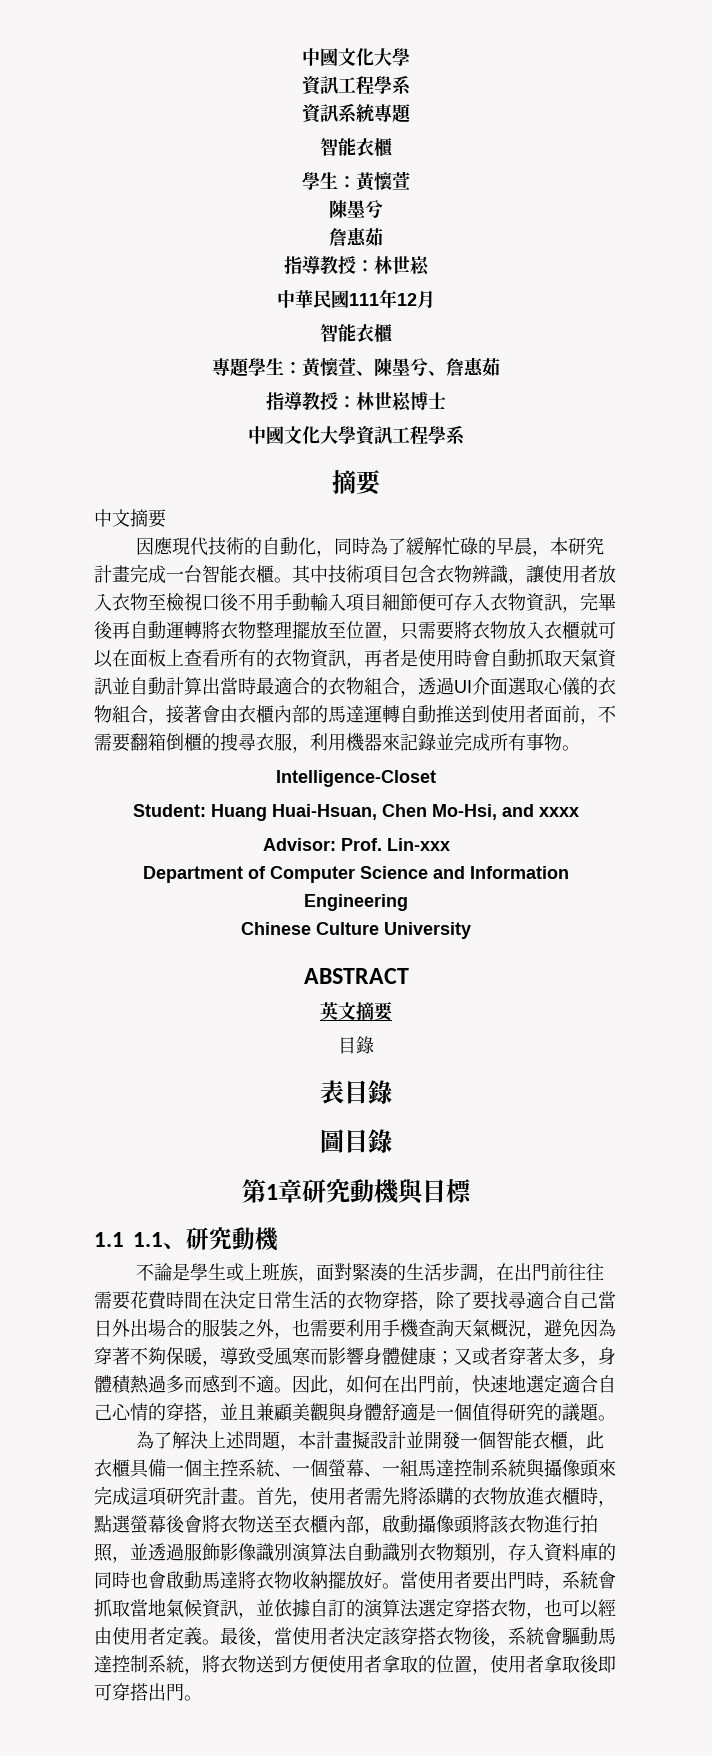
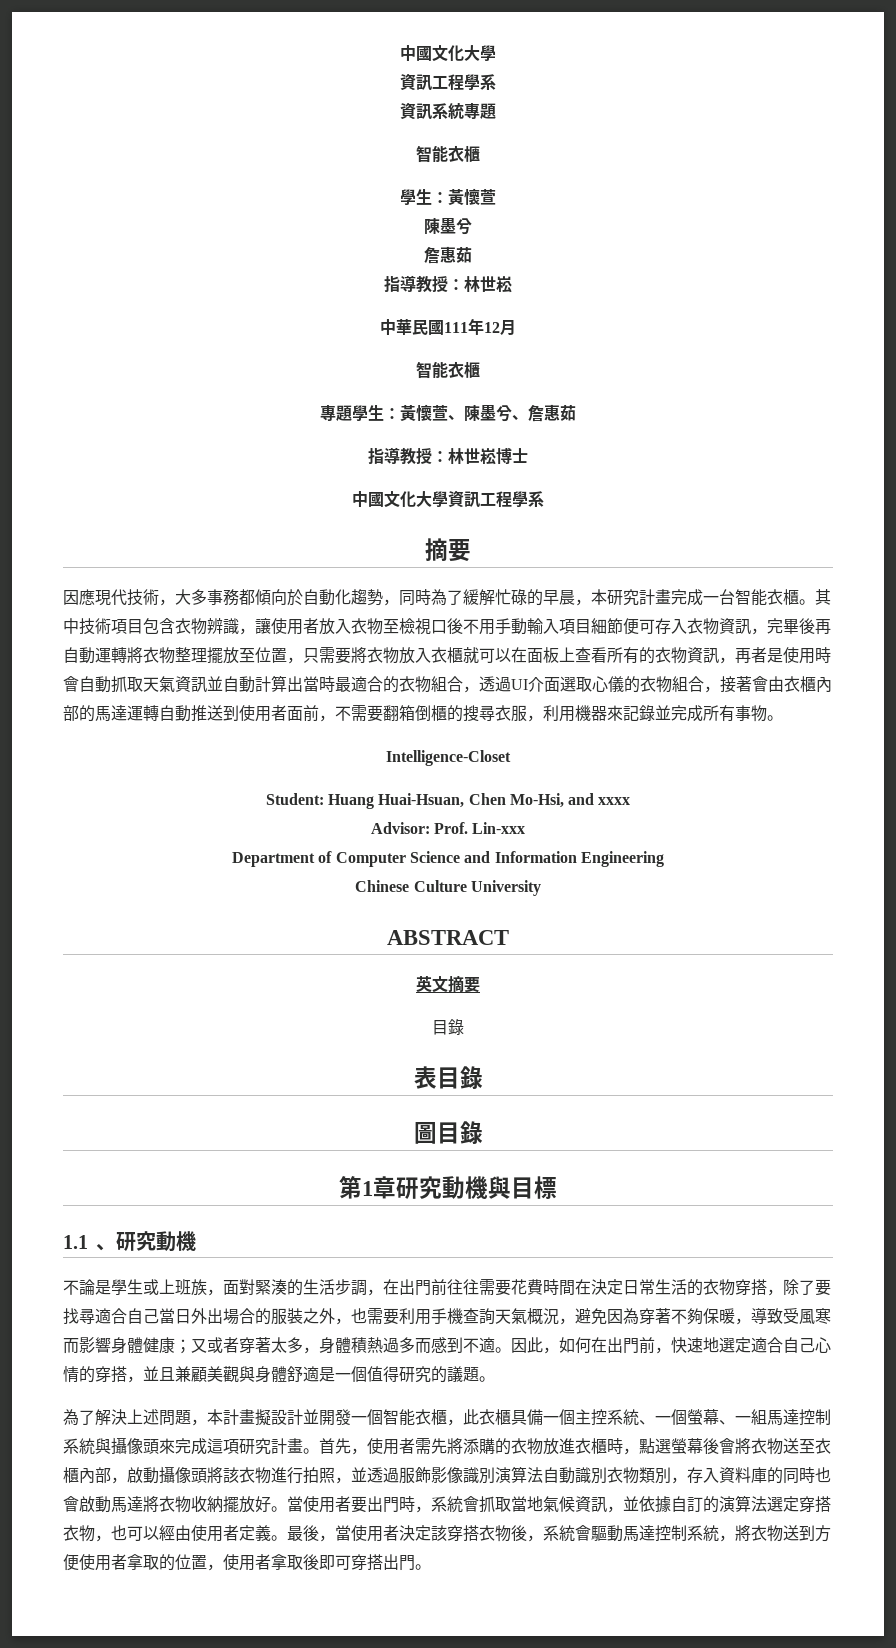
- 中文摘要
- 因應現代技術的自動化，同時為了緩解忙碌的早晨，本研究計畫完成一台智能衣櫃。
+ 因應現代技術，大多事務都傾向於自動化趨勢，同時為了緩解忙碌的早晨，本研究計畫完成一台智能衣櫃。
- 1.1 1.1、研究動機
+ 1.1、研究動機

